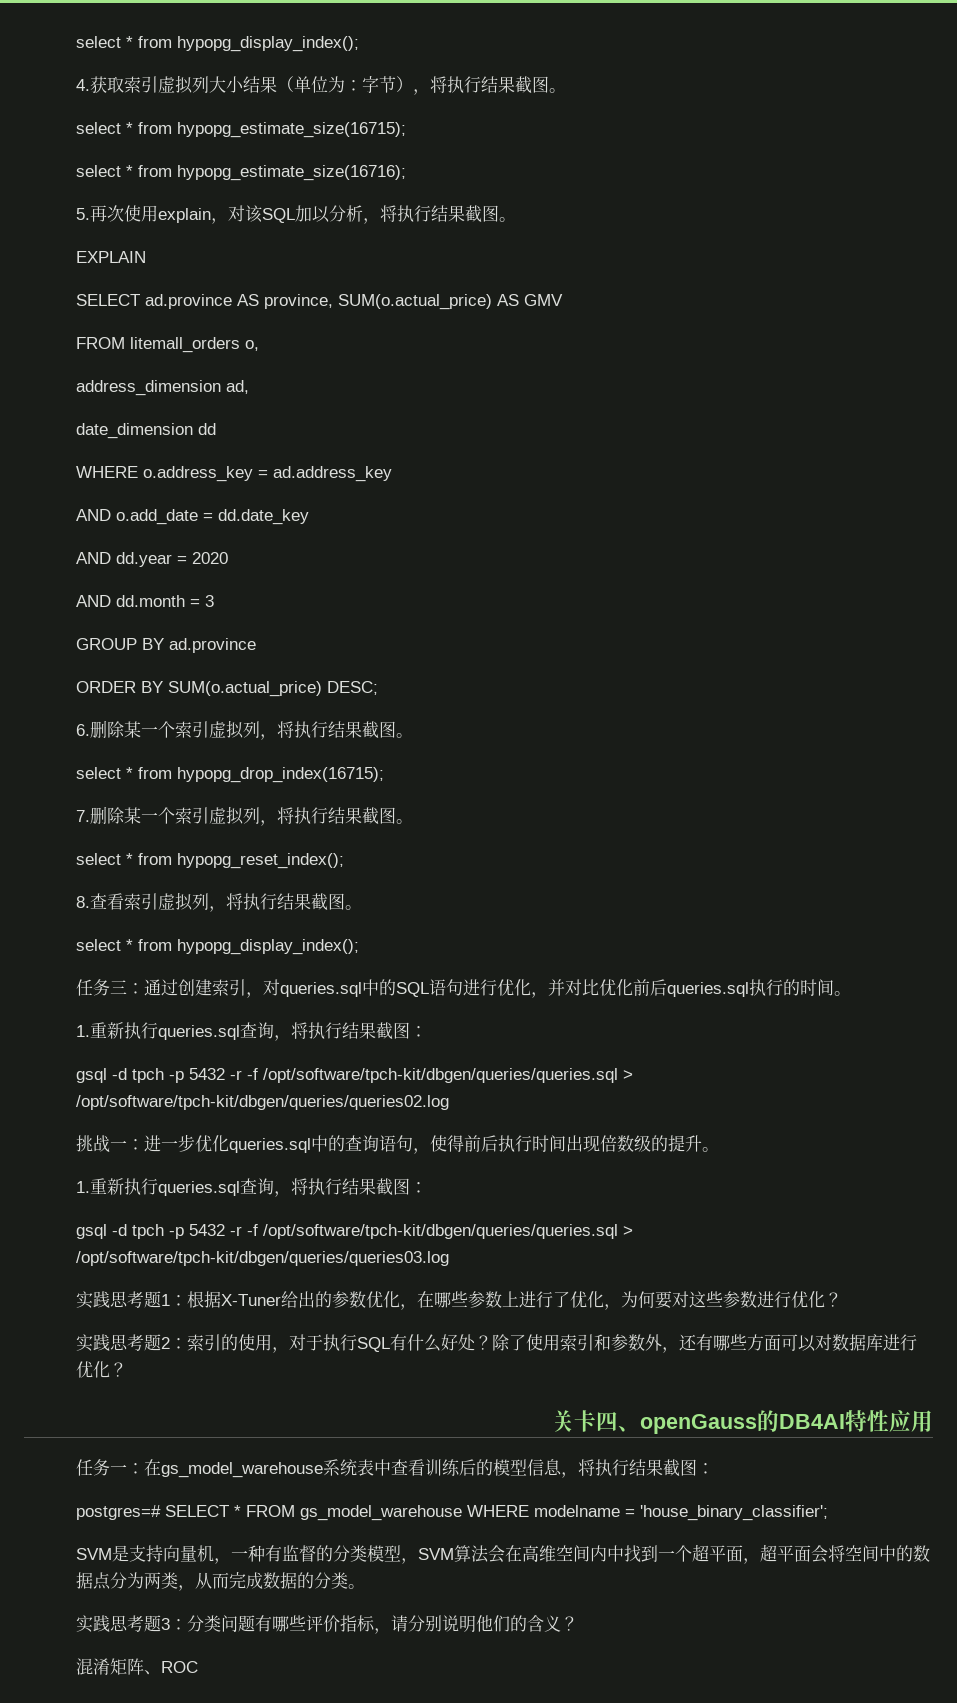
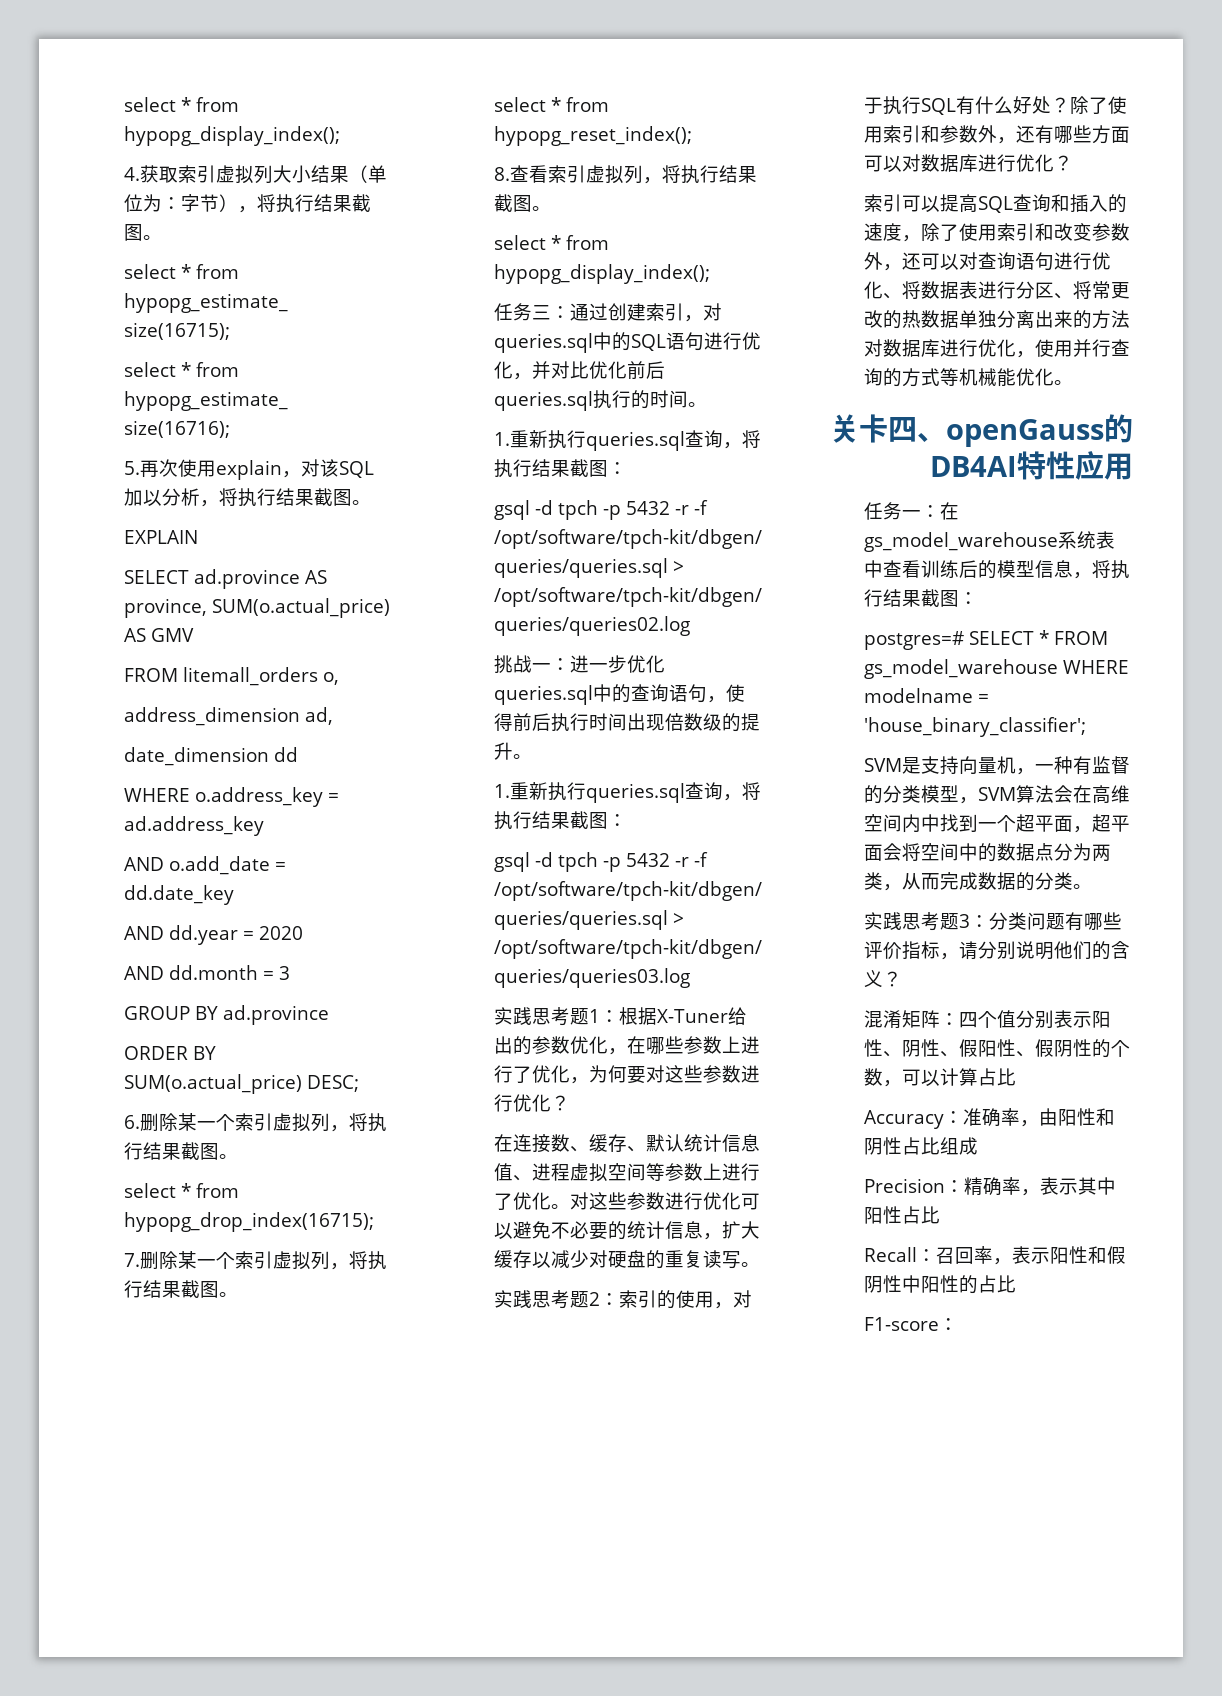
+ 在连接数、缓存、默认统计信息值、进程虚拟空间等参数上进行了优化。对这些参数进行优化可以避免不必要的统计信息，扩大缓存以减少对硬盘的重复读写。
+ 索引可以提高SQL查询和插入的速度，除了使用索引和改变参数外，还可以对查询语句进行优化、将数据表进行分区、将常更改的热数据单独分离出来的方法对数据库进行优化，使用并行查询的方式等机械能优化。
- 混淆矩阵、ROC
+ 混淆矩阵：四个值分别表示阳性、阴性、假阳性、假阴性的个数，可以计算占比
+ Accuracy：准确率，由阳性和阴性占比组成
+ Precision：精确率，表示其中阳性占比
+ Recall：召回率，表示阳性和假阴性中阳性的占比
+ F1-score：

